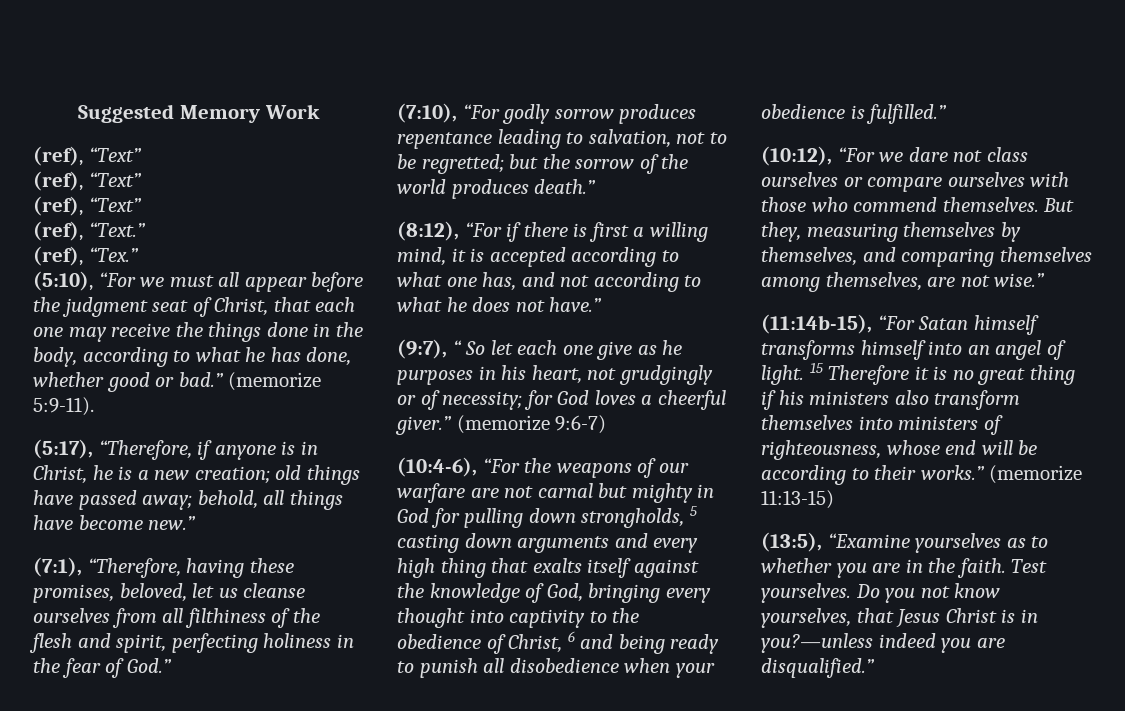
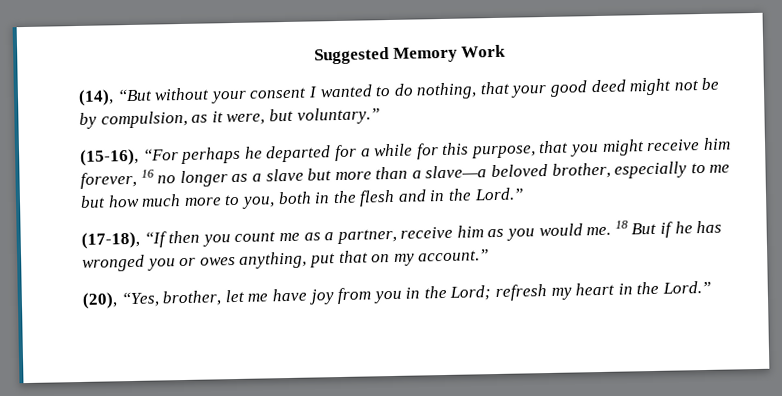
  Suggested Memory Work
- (ref), “Text”
- (ref), “Text”
- (ref), “Text”
- (ref), “Text.”
- (ref), “Tex.”
- (5:10), “For we must all appear before the judgment seat of Christ, that each one may receive the things done in the body, according to what he has done, whether good or bad.” (memorize 5:9-11).
- (5:17), “Therefore, if anyone is in Christ, he is a new creation; old things have passed away; behold, all things have become new.”
- (7:1), “Therefore, having these promises, beloved, let us cleanse ourselves from all filthiness of the flesh and spirit, perfecting holiness in the fear of God.”
- (7:10), “For godly sorrow produces repentance leading to salvation, not to be regretted; but the sorrow of the world produces death.”
- (8:12), “For if there is first a willing mind, it is accepted according to what one has, and not according to what he does not have.”
- (9:7), “ So let each one give as he purposes in his heart, not grudgingly or of necessity; for God loves a cheerful giver.” (memorize 9:6-7)
- (10:4-6), “For the weapons of our warfare are not carnal but mighty in God for pulling down strongholds, 5 casting down arguments and every high thing that exalts itself against the knowledge of God, bringing every thought into captivity to the obedience of Christ, 6 and being ready to punish all disobedience when your obedience is fulfilled.”
- (10:12), “For we dare not class ourselves or compare ourselves with those who commend themselves. But they, measuring themselves by themselves, and comparing themselves among themselves, are not wise.”
- (11:14b-15), “For Satan himself transforms himself into an angel of light. 15 Therefore it is no great thing if his ministers also transform themselves into ministers of righteousness, whose end will be according to their works.” (memorize 11:13-15)
- (13:5), “Examine yourselves as to whether you are in the faith. Test yourselves. Do you not know yourselves, that Jesus Christ is in you?—unless indeed you are disqualified.”
+ (14), “But without your consent I wanted to do nothing, that your good deed might not be by compulsion, as it were, but voluntary.”
+ (15-16), “For perhaps he departed for a while for this purpose, that you might receive him forever, 16 no longer as a slave but more than a slave—a beloved brother, especially to me but how much more to you, both in the flesh and in the Lord.”
+ (17-18), “If then you count me as a partner, receive him as you would me. 18 But if he has wronged you or owes anything, put that on my account.”
+ (20), “Yes, brother, let me have joy from you in the Lord; refresh my heart in the Lord.”

